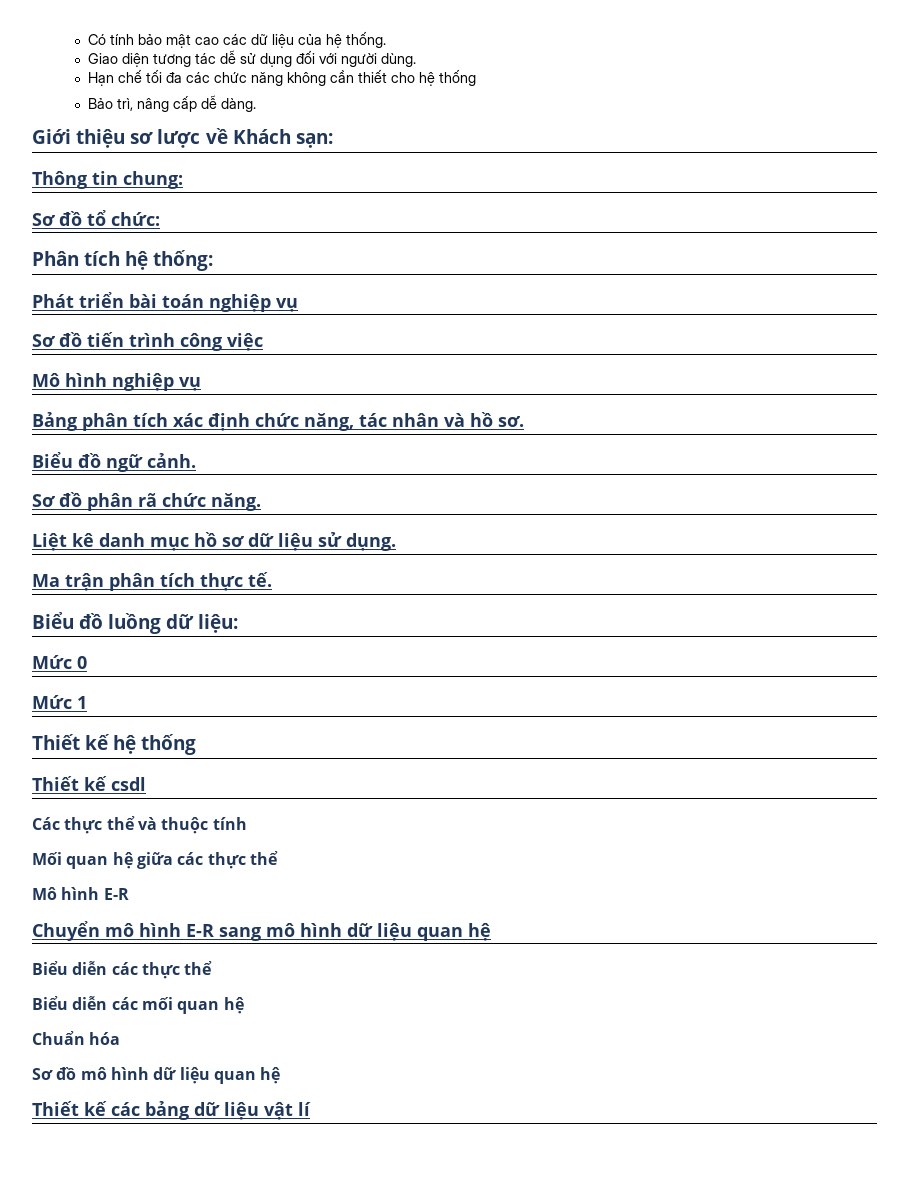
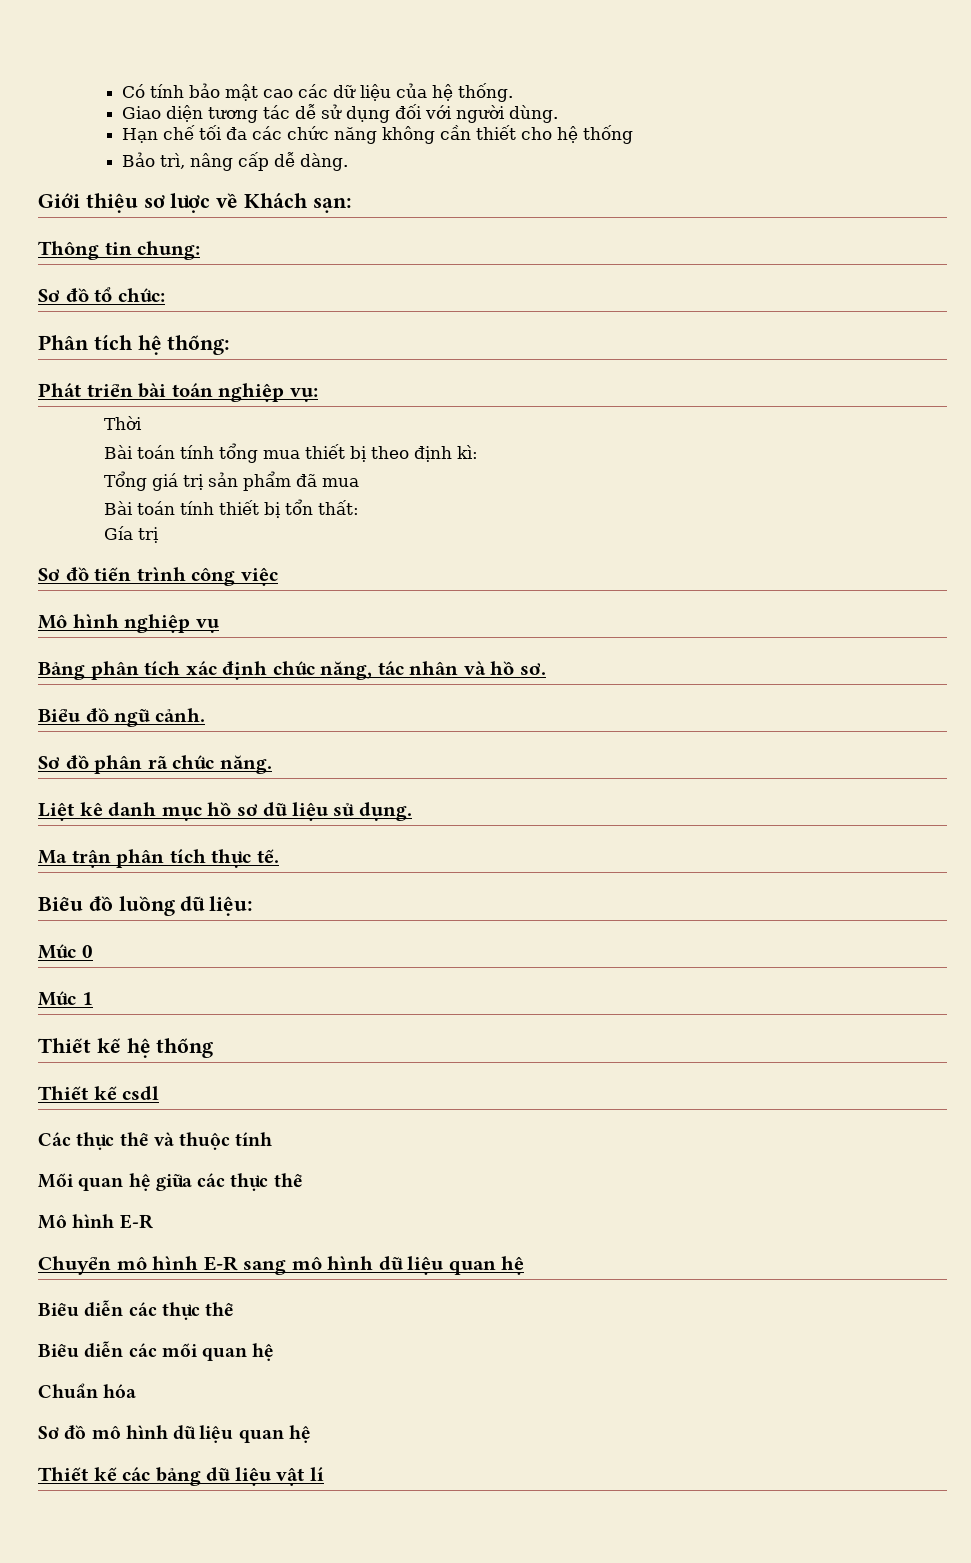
- Phát triển bài toán nghiệp vụ
+ Phát triển bài toán nghiệp vụ:
+ Thời
+ Bài toán tính tổng mua thiết bị theo định kì:
+ Tổng giá trị sản phẩm đã mua
+ Bài toán tính thiết bị tổn thất:
+ Gía trị

